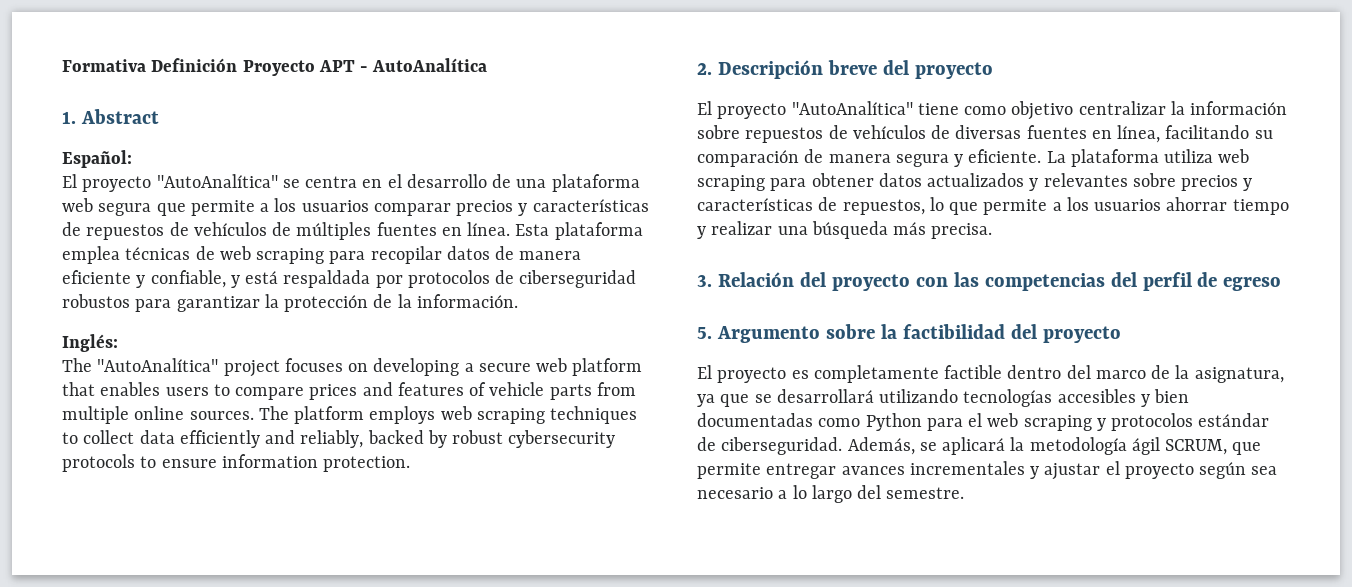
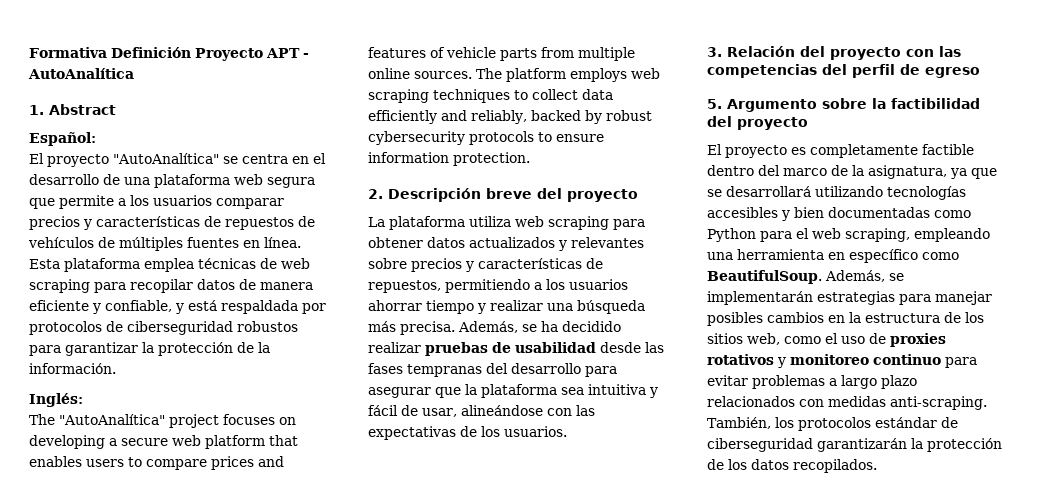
- El proyecto "AutoAnalítica" tiene como objetivo centralizar la información sobre repuestos de vehículos de diversas fuentes en línea, facilitando su comparación de manera segura y eficiente. La plataforma utiliza web scraping para obtener datos actualizados y relevantes sobre precios y características de repuestos, lo que permite a los usuarios ahorrar tiempo y realizar una búsqueda más precisa.
+ La plataforma utiliza web scraping para obtener datos actualizados y relevantes sobre precios y características de repuestos, permitiendo a los usuarios ahorrar tiempo y realizar una búsqueda más precisa. Además, se ha decidido realizar pruebas de usabilidad desde las fases tempranas del desarrollo para asegurar que la plataforma sea intuitiva y fácil de usar, alineándose con las expectativas de los usuarios.
- El proyecto es completamente factible dentro del marco de la asignatura, ya que se desarrollará utilizando tecnologías accesibles y bien documentadas como Python para el web scraping y protocolos estándar de ciberseguridad. Además, se aplicará la metodología ágil SCRUM, que permite entregar avances incrementales y ajustar el proyecto según sea necesario a lo largo del semestre.
+ El proyecto es completamente factible dentro del marco de la asignatura, ya que se desarrollará utilizando tecnologías accesibles y bien documentadas como Python para el web scraping, empleando una herramienta en específico como BeautifulSoup. Además, se implementarán estrategias para manejar posibles cambios en la estructura de los sitios web, como el uso de proxies rotativos y monitoreo continuo para evitar problemas a largo plazo relacionados con medidas anti-scraping. También, los protocolos estándar de ciberseguridad garantizarán la protección de los datos recopilados.

